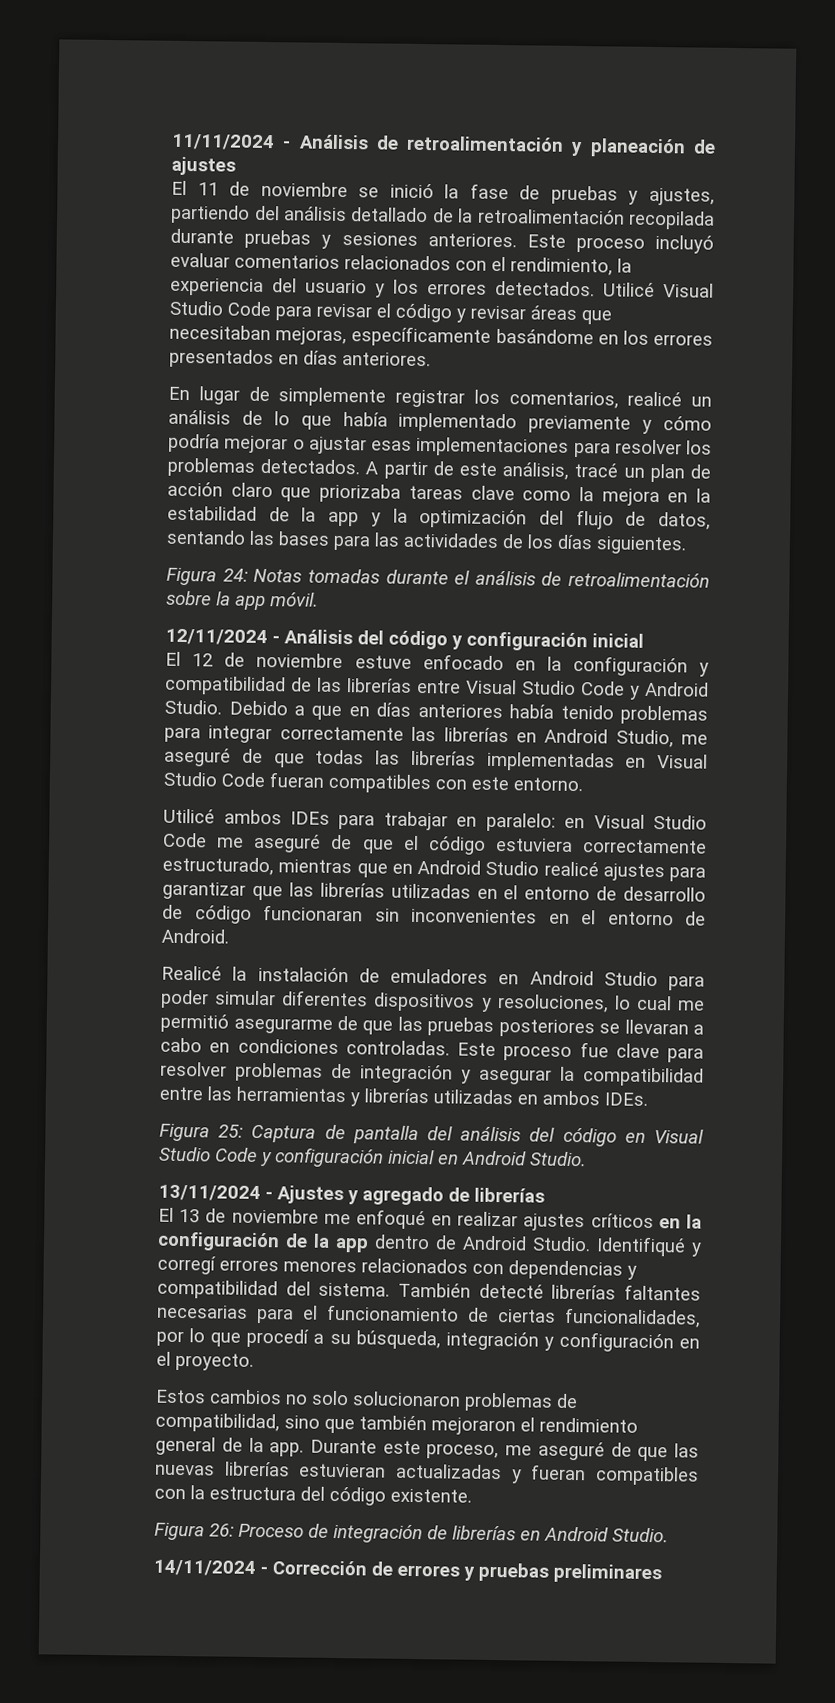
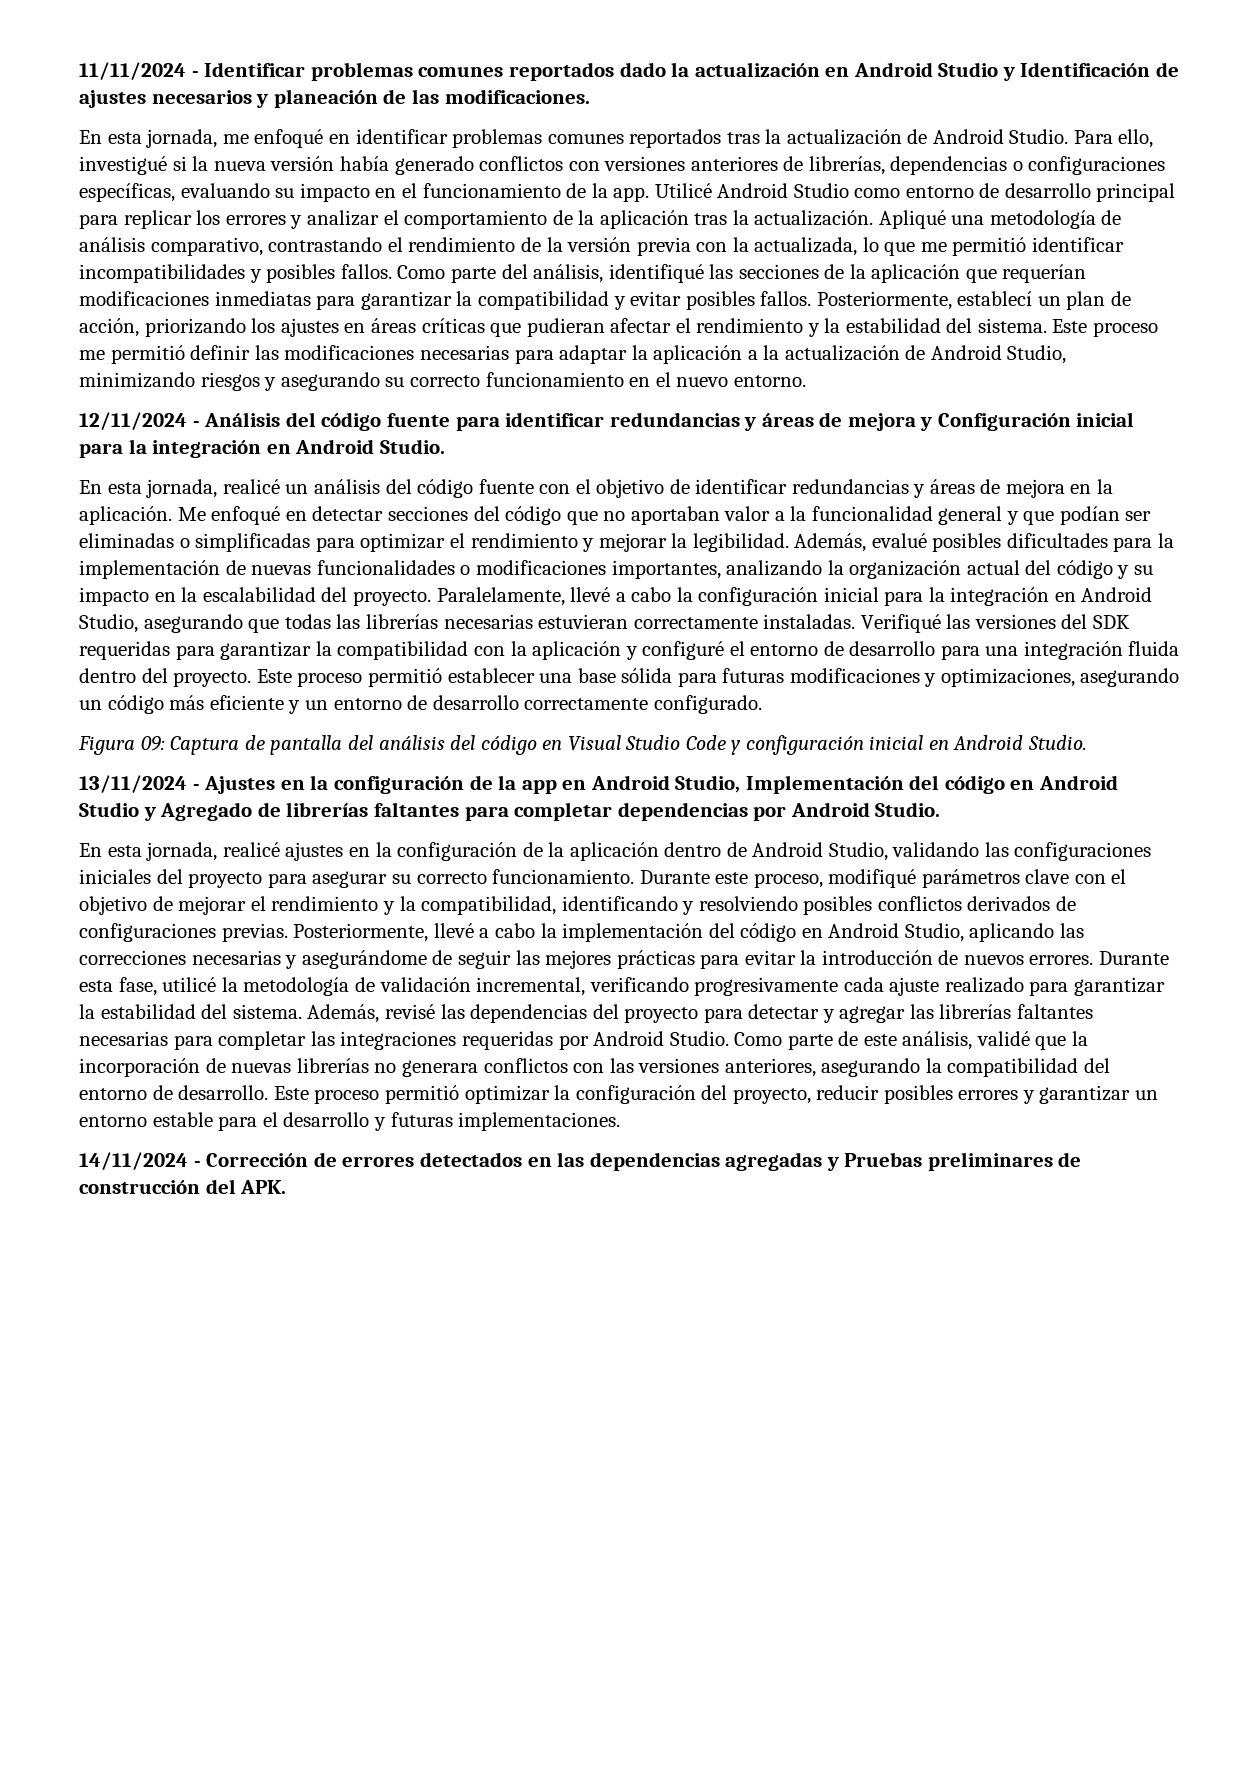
- 11/11/2024 - Análisis de retroalimentación y planeación de ajustes
- El 11 de noviembre se inició la fase de pruebas y ajustes, partiendo del análisis detallado de la retroalimentación recopilada durante pruebas y sesiones anteriores. Este proceso incluyó evaluar comentarios relacionados con el rendimiento, la experiencia del usuario y los errores detectados. Utilicé Visual Studio Code para revisar el código y revisar áreas que necesitaban mejoras, específicamente basándome en los errores presentados en días anteriores.
- En lugar de simplemente registrar los comentarios, realicé un análisis de lo que había implementado previamente y cómo podría mejorar o ajustar esas implementaciones para resolver los problemas detectados. A partir de este análisis, tracé un plan de acción claro que priorizaba tareas clave como la mejora en la estabilidad de la app y la optimización del flujo de datos, sentando las bases para las actividades de los días siguientes.
- Figura 24: Notas tomadas durante el análisis de retroalimentación sobre la app móvil.
+ 11/11/2024 - Identificar problemas comunes reportados dado la actualización en Android Studio y Identificación de ajustes necesarios y planeación de las modificaciones.
+ En esta jornada, me enfoqué en identificar problemas comunes reportados tras la actualización de Android Studio. Para ello, investigué si la nueva versión había generado conflictos con versiones anteriores de librerías, dependencias o configuraciones específicas, evaluando su impacto en el funcionamiento de la app. Utilicé Android Studio como entorno de desarrollo principal para replicar los errores y analizar el comportamiento de la aplicación tras la actualización. Apliqué una metodología de análisis comparativo, contrastando el rendimiento de la versión previa con la actualizada, lo que me permitió identificar incompatibilidades y posibles fallos. Como parte del análisis, identifiqué las secciones de la aplicación que requerían modificaciones inmediatas para garantizar la compatibilidad y evitar posibles fallos. Posteriormente, establecí un plan de acción, priorizando los ajustes en áreas críticas que pudieran afectar el rendimiento y la estabilidad del sistema. Este proceso me permitió definir las modificaciones necesarias para adaptar la aplicación a la actualización de Android Studio, minimizando riesgos y asegurando su correcto funcionamiento en el nuevo entorno.
- 12/11/2024 - Análisis del código y configuración inicial
- El 12 de noviembre estuve enfocado en la configuración y compatibilidad de las librerías entre Visual Studio Code y Android Studio. Debido a que en días anteriores había tenido problemas para integrar correctamente las librerías en Android Studio, me aseguré de que todas las librerías implementadas en Visual Studio Code fueran compatibles con este entorno.
- Utilicé ambos IDEs para trabajar en paralelo: en Visual Studio Code me aseguré de que el código estuviera correctamente estructurado, mientras que en Android Studio realicé ajustes para garantizar que las librerías utilizadas en el entorno de desarrollo de código funcionaran sin inconvenientes en el entorno de Android.
- Realicé la instalación de emuladores en Android Studio para poder simular diferentes dispositivos y resoluciones, lo cual me permitió asegurarme de que las pruebas posteriores se llevaran a cabo en condiciones controladas. Este proceso fue clave para resolver problemas de integración y asegurar la compatibilidad entre las herramientas y librerías utilizadas en ambos IDEs.
- Figura 25: Captura de pantalla del análisis del código en Visual Studio Code y configuración inicial en Android Studio.
+ 12/11/2024 - Análisis del código fuente para identificar redundancias y áreas de mejora y Configuración inicial para la integración en Android Studio.
+ En esta jornada, realicé un análisis del código fuente con el objetivo de identificar redundancias y áreas de mejora en la aplicación. Me enfoqué en detectar secciones del código que no aportaban valor a la funcionalidad general y que podían ser eliminadas o simplificadas para optimizar el rendimiento y mejorar la legibilidad. Además, evalué posibles dificultades para la implementación de nuevas funcionalidades o modificaciones importantes, analizando la organización actual del código y su impacto en la escalabilidad del proyecto. Paralelamente, llevé a cabo la configuración inicial para la integración en Android Studio, asegurando que todas las librerías necesarias estuvieran correctamente instaladas. Verifiqué las versiones del SDK requeridas para garantizar la compatibilidad con la aplicación y configuré el entorno de desarrollo para una integración fluida dentro del proyecto. Este proceso permitió establecer una base sólida para futuras modificaciones y optimizaciones, asegurando un código más eficiente y un entorno de desarrollo correctamente configurado.
+ Figura 09: Captura de pantalla del análisis del código en Visual Studio Code y configuración inicial en Android Studio.
- 13/11/2024 - Ajustes y agregado de librerías
- El 13 de noviembre me enfoqué en realizar ajustes críticos en la configuración de la app dentro de Android Studio. Identifiqué y corregí errores menores relacionados con dependencias y compatibilidad del sistema. También detecté librerías faltantes necesarias para el funcionamiento de ciertas funcionalidades, por lo que procedí a su búsqueda, integración y configuración en el proyecto.
- Estos cambios no solo solucionaron problemas de compatibilidad, sino que también mejoraron el rendimiento general de la app. Durante este proceso, me aseguré de que las nuevas librerías estuvieran actualizadas y fueran compatibles con la estructura del código existente.
- Figura 26: Proceso de integración de librerías en Android Studio.
+ 13/11/2024 - Ajustes en la configuración de la app en Android Studio, Implementación del código en Android Studio y Agregado de librerías faltantes para completar dependencias por Android Studio.
+ En esta jornada, realicé ajustes en la configuración de la aplicación dentro de Android Studio, validando las configuraciones iniciales del proyecto para asegurar su correcto funcionamiento. Durante este proceso, modifiqué parámetros clave con el objetivo de mejorar el rendimiento y la compatibilidad, identificando y resolviendo posibles conflictos derivados de configuraciones previas. Posteriormente, llevé a cabo la implementación del código en Android Studio, aplicando las correcciones necesarias y asegurándome de seguir las mejores prácticas para evitar la introducción de nuevos errores. Durante esta fase, utilicé la metodología de validación incremental, verificando progresivamente cada ajuste realizado para garantizar la estabilidad del sistema. Además, revisé las dependencias del proyecto para detectar y agregar las librerías faltantes necesarias para completar las integraciones requeridas por Android Studio. Como parte de este análisis, validé que la incorporación de nuevas librerías no generara conflictos con las versiones anteriores, asegurando la compatibilidad del entorno de desarrollo. Este proceso permitió optimizar la configuración del proyecto, reducir posibles errores y garantizar un entorno estable para el desarrollo y futuras implementaciones.
- 14/11/2024 - Corrección de errores y pruebas preliminares
+ 14/11/2024 - Corrección de errores detectados en las dependencias agregadas y Pruebas preliminares de construcción del APK.

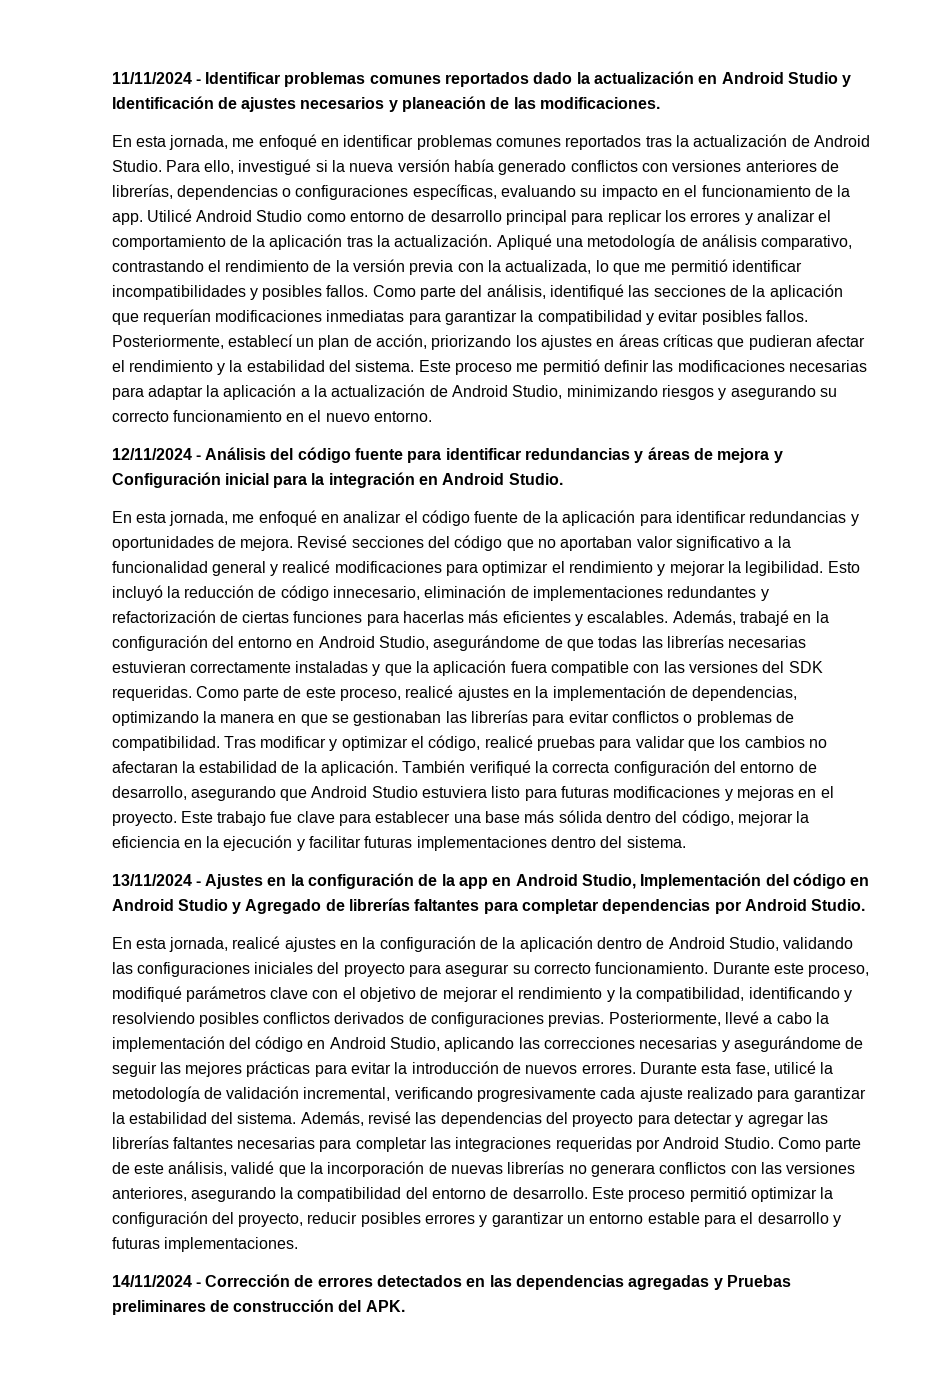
- En esta jornada, realicé un análisis del código fuente con el objetivo de identificar redundancias y áreas de mejora en la aplicación. Me enfoqué en detectar secciones del código que no aportaban valor a la funcionalidad general y que podían ser eliminadas o simplificadas para optimizar el rendimiento y mejorar la legibilidad.
+ En esta jornada, me enfoqué en analizar el código fuente de la aplicación para identificar redundancias y oportunidades de mejora. Revisé secciones del código que no aportaban valor significativo a la funcionalidad general y realicé modificaciones para optimizar el rendimiento y mejorar la legibilidad.
- Además, evalué posibles dificultades para la implementación de nuevas funcionalidades o modificaciones importantes, analizando la organización actual del código y su impacto en la escalabilidad del proyecto. Paralelamente, llevé a cabo la configuración inicial para la integración en Android Studio, asegurando que todas las librerías necesarias estuvieran correctamente instaladas. Verifiqué las versiones del SDK requeridas para garantizar la compatibilidad con la aplicación y configuré el entorno de desarrollo para una integración fluida dentro del proyecto. Este proceso permitió establecer una base sólida para futuras modificaciones y optimizaciones, asegurando un código más eficiente y un entorno de desarrollo correctamente configurado.
- Figura 09: Captura de pantalla del análisis del código en Visual Studio Code y configuración inicial en Android Studio.
+ Esto incluyó la reducción de código innecesario, eliminación de implementaciones redundantes y refactorización de ciertas funciones para hacerlas más eficientes y escalables. Además, trabajé en la configuración del entorno en Android Studio, asegurándome de que todas las librerías necesarias estuvieran correctamente instaladas y que la aplicación fuera compatible con las versiones del SDK requeridas. Como parte de este proceso, realicé ajustes en la implementación de dependencias, optimizando la manera en que se gestionaban las librerías para evitar conflictos o problemas de compatibilidad. Tras modificar y optimizar el código, realicé pruebas para validar que los cambios no afectaran la estabilidad de la aplicación. También verifiqué la correcta configuración del entorno de desarrollo, asegurando que Android Studio estuviera listo para futuras modificaciones y mejoras en el proyecto. Este trabajo fue clave para establecer una base más sólida dentro del código, mejorar la eficiencia en la ejecución y facilitar futuras implementaciones dentro del sistema.

